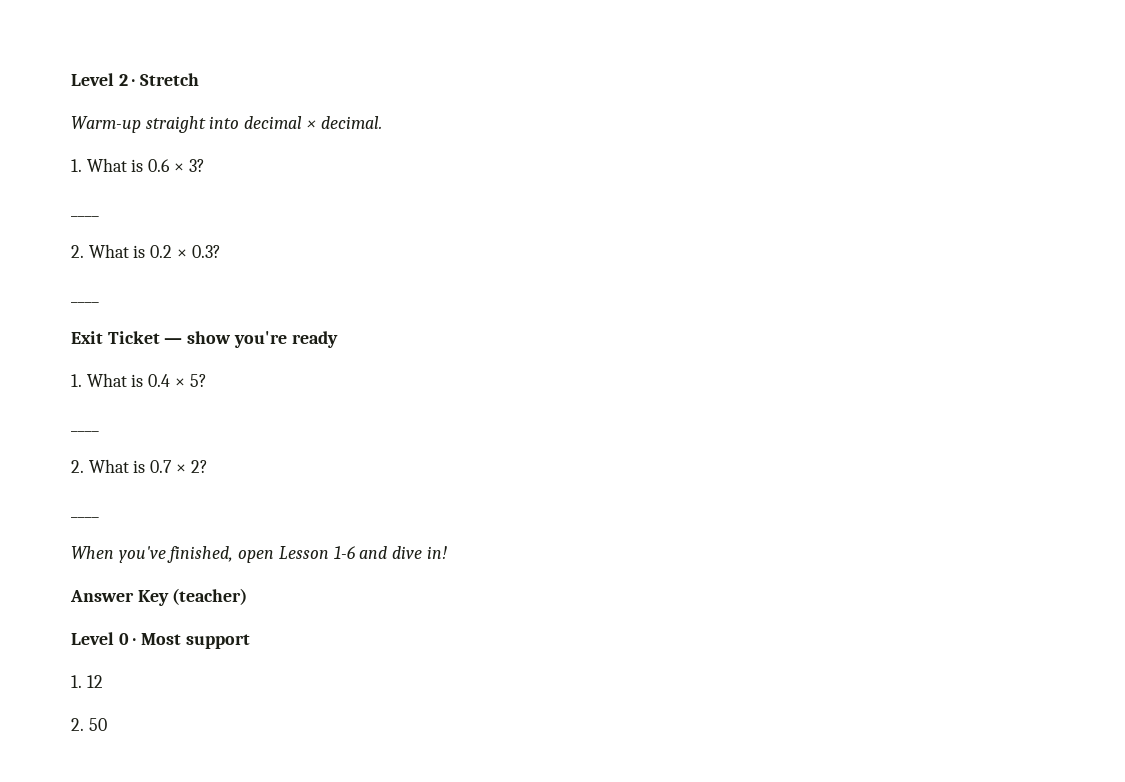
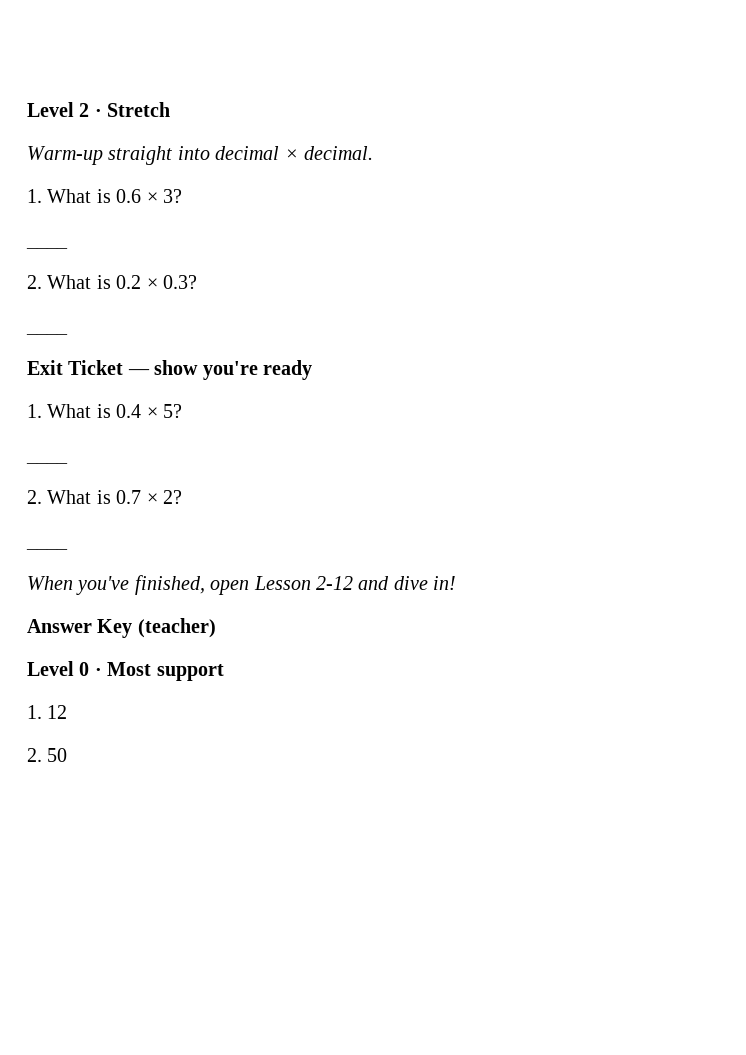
- When you've finished, open Lesson 1-6 and dive in!
+ When you've finished, open Lesson 2-12 and dive in!

